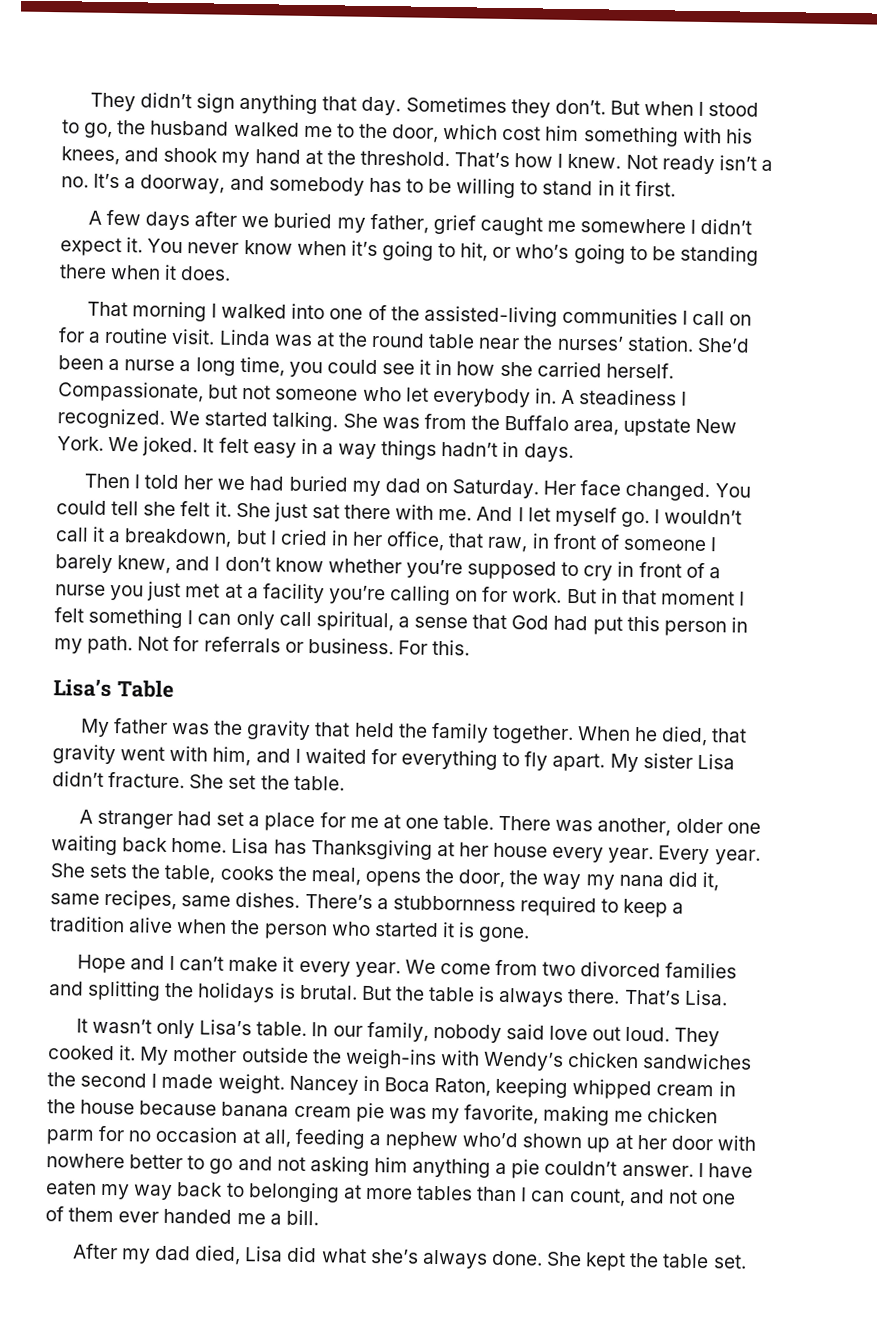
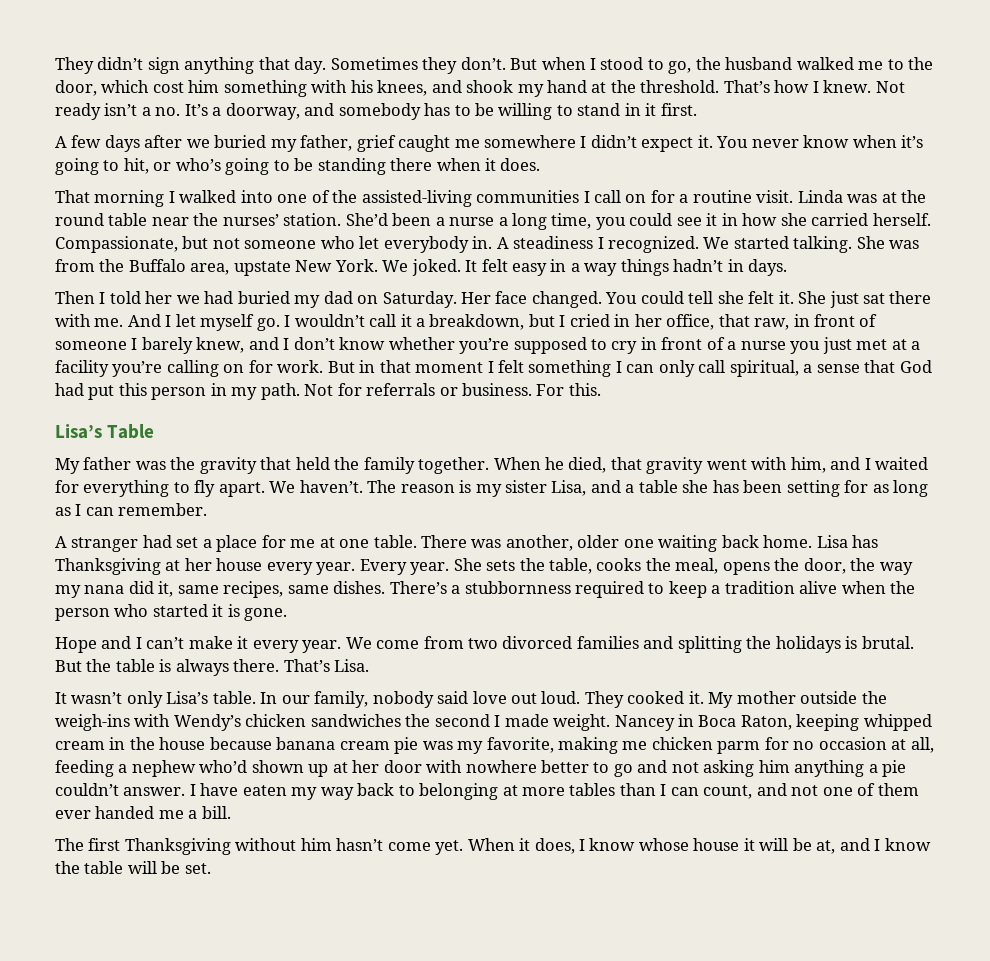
- My sister Lisa didn’t fracture. She set the table.
+ We haven’t. The reason is my sister Lisa, and a table she has been setting for as long as I can remember.
- After my dad died, Lisa did what she’s always done. She kept the table set.
+ The first Thanksgiving without him hasn’t come yet. When it does, I know whose house it will be at, and I know the table will be set.

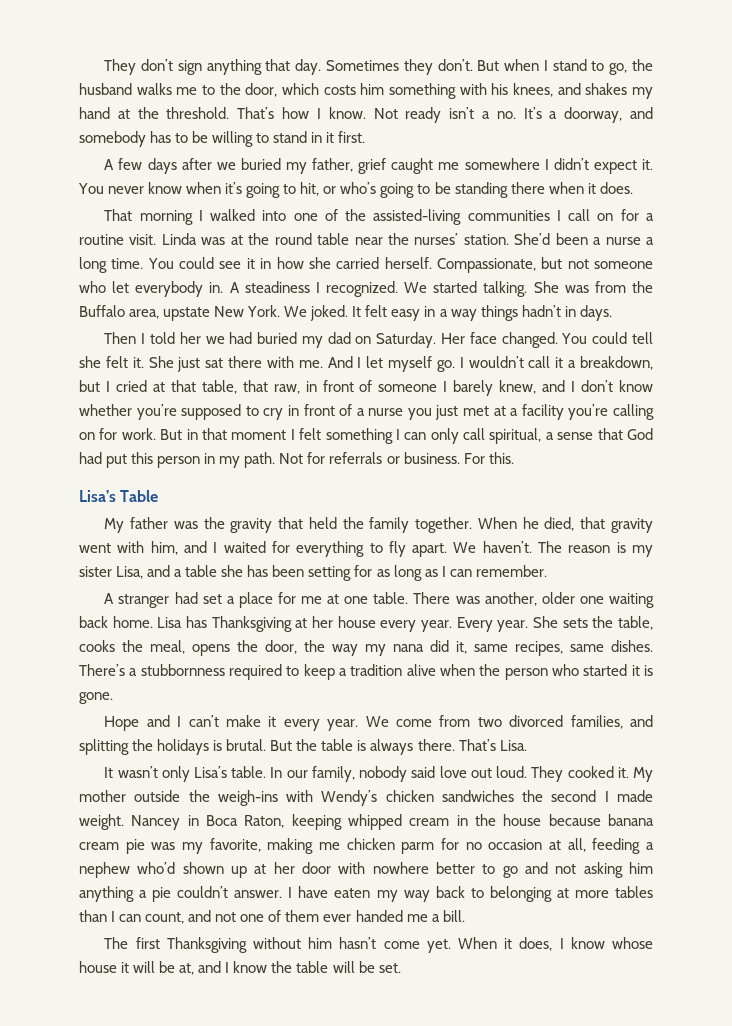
- They didn’t sign anything that day.
+ They don’t sign anything that day.
- But when I stood to go, the husband walked me to the door, which cost him something with his knees, and shook my hand at the threshold.
+ But when I stand to go, the husband walks me to the door, which costs him something with his knees, and shakes my hand at the threshold.
- That’s how I knew.
+ That’s how I know.
- She’d been a nurse a long time, you could see it in how she carried herself.
+ She’d been a nurse a long time. You could see it in how she carried herself.
- I wouldn’t call it a breakdown, but I cried in her office, that raw, in front of someone I barely knew, and I don’t know whether you’re supposed to cry in front of a nurse you just met at a facility you’re calling on for work.
+ I wouldn’t call it a breakdown, but I cried at that table, that raw, in front of someone I barely knew, and I don’t know whether you’re supposed to cry in front of a nurse you just met at a facility you’re calling on for work.
- We come from two divorced families and splitting the holidays is brutal.
+ We come from two divorced families, and splitting the holidays is brutal.

